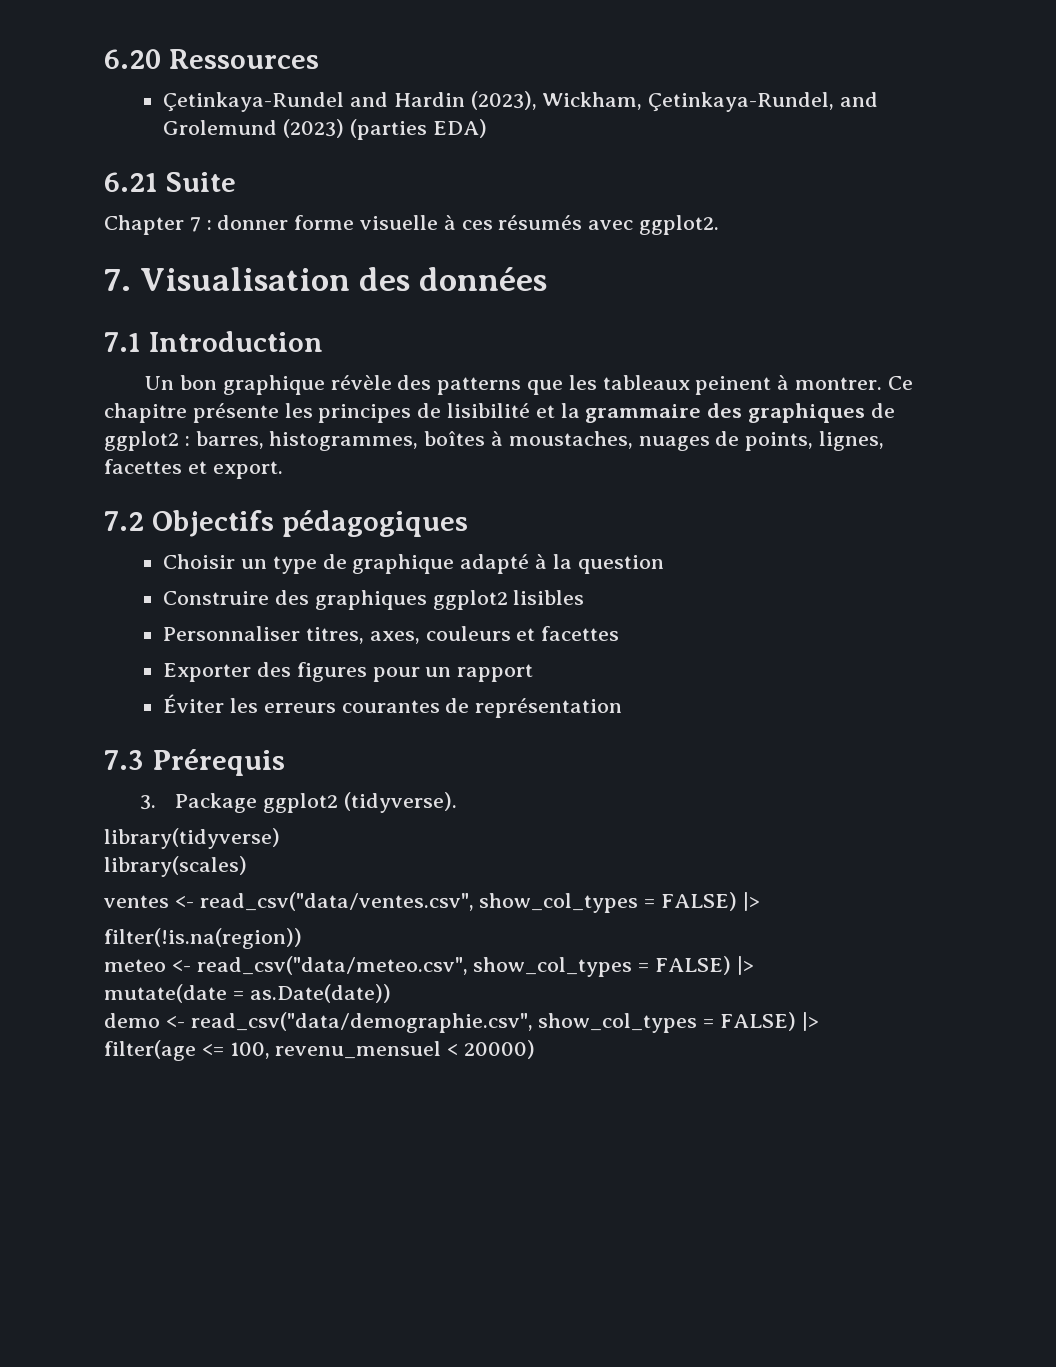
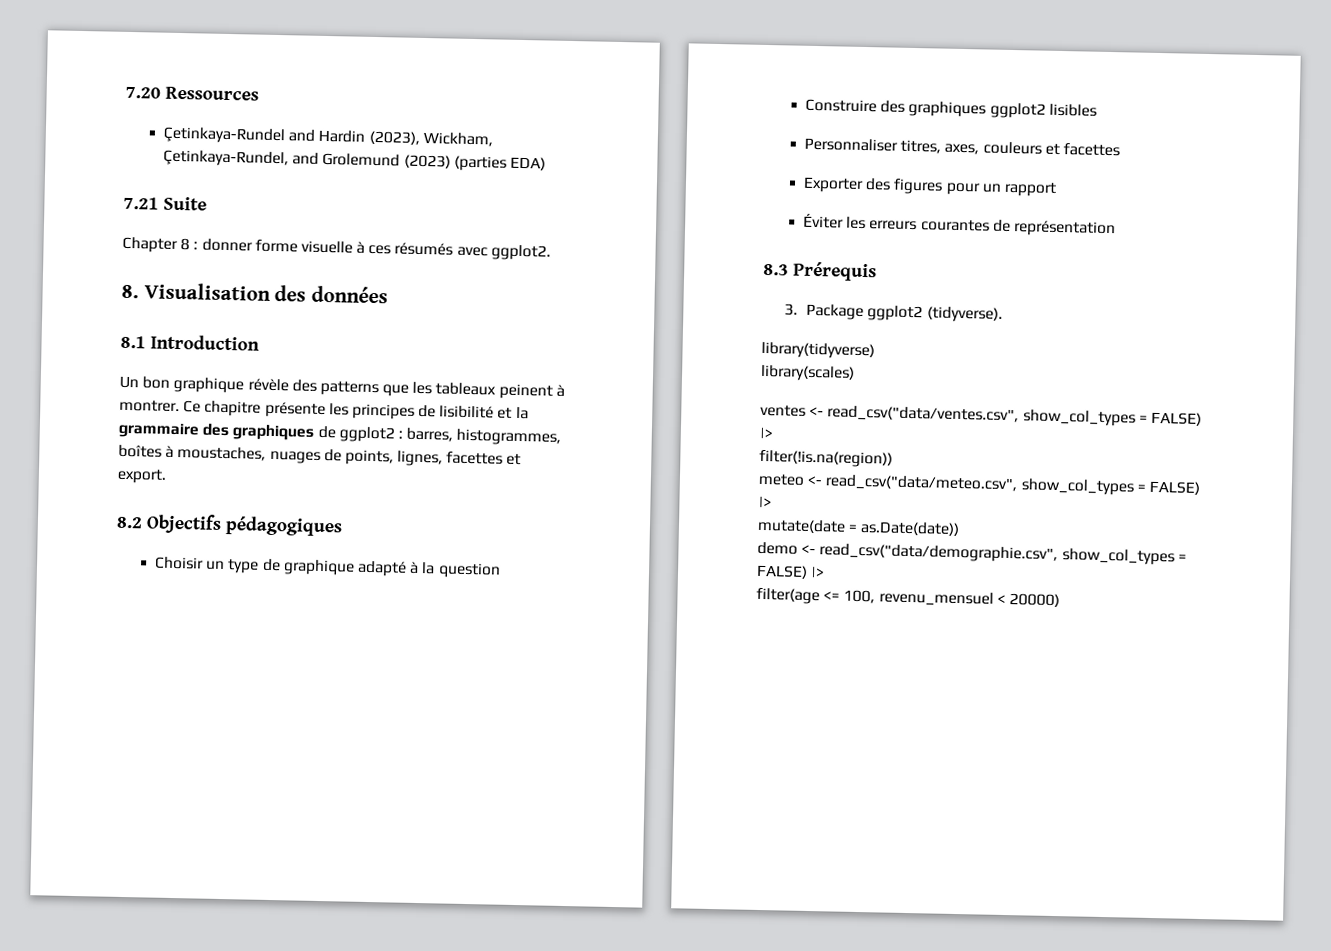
- 6.20 Ressources
+ 7.20 Ressources
- 6.21 Suite
+ 7.21 Suite
- Chapter 7 : donner forme visuelle à ces résumés avec ggplot2.
+ Chapter 8 : donner forme visuelle à ces résumés avec ggplot2.
- 7. Visualisation des données
+ 8. Visualisation des données
- 7.1 Introduction
+ 8.1 Introduction
- 7.2 Objectifs pédagogiques
+ 8.2 Objectifs pédagogiques
- 7.3 Prérequis
+ 8.3 Prérequis

